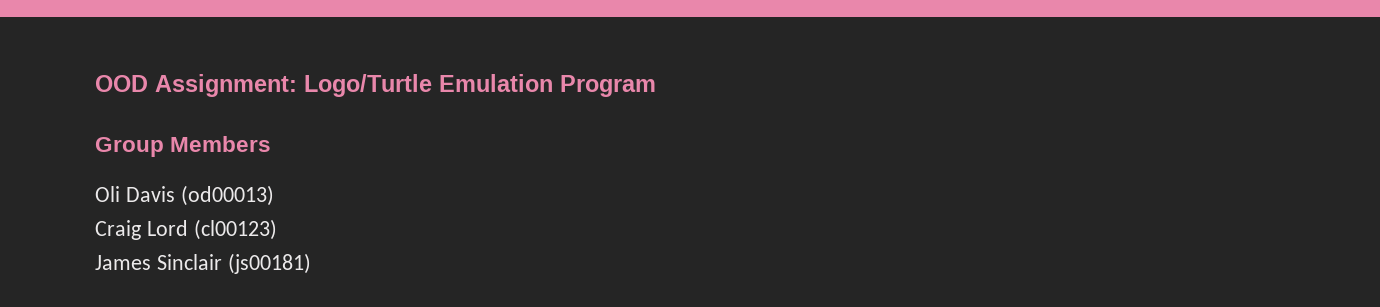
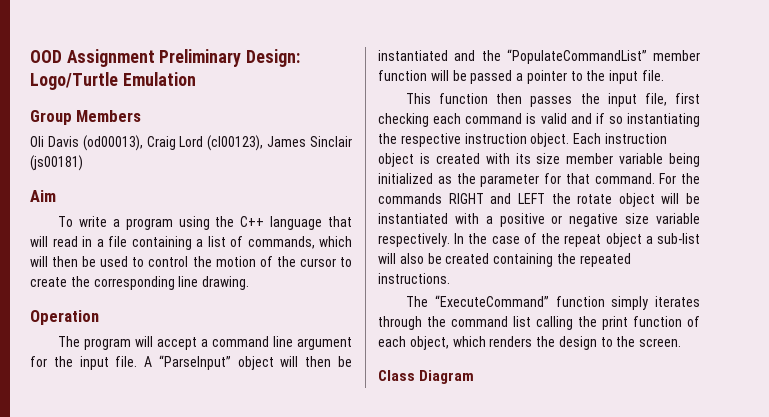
- OOD Assignment: Logo/Turtle Emulation Program
+ OOD Assignment Preliminary Design: Logo/Turtle Emulation
- Oli Davis (od00013)
- Craig Lord (cl00123)
- James Sinclair (js00181)
+ Oli Davis (od00013), Craig Lord (cl00123), James Sinclair (js00181)
+ Aim
+ To write a program using the C++ language that will read in a file containing a list of commands, which will then be used to control the motion of the cursor to create the corresponding line drawing.
+ Operation
+ The program will accept a command line argument for the input file. A “ParseInput” object will then be instantiated and the “PopulateCommandList” member function will be passed a pointer to the input file.
+ This function then passes the input file, first checking each command is valid and if so instantiating the respective instruction object. Each instruction object is created with its size member variable being initialized as the parameter for that command. For the commands RIGHT and LEFT the rotate object will be instantiated with a positive or negative size variable respectively. In the case of the repeat object a sub-list will also be created containing the repeated instructions.
+ The “ExecuteCommand” function simply iterates through the command list calling the print function of each object, which renders the design to the screen.
+ Class Diagram

